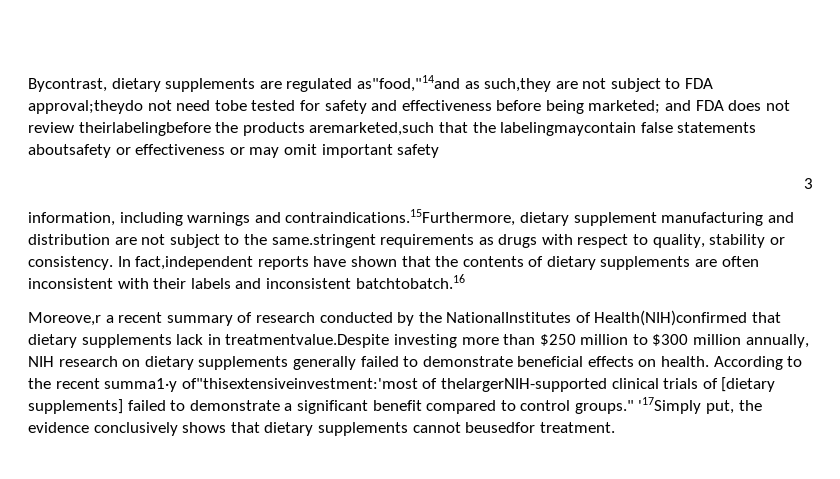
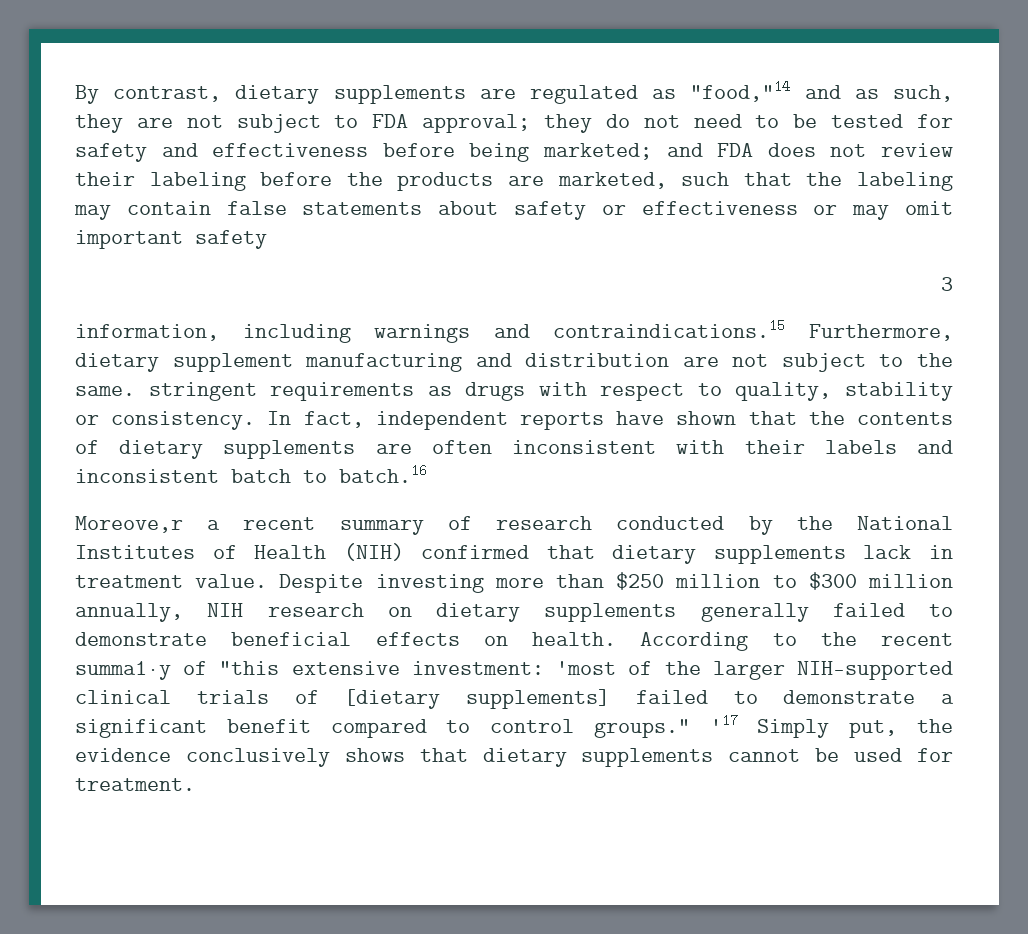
- Bycontrast, dietary supplements are regulated as"food,"14and as such,they are not subject to FDA approval;theydo not need tobe tested for safety and effectiveness before being marketed; and FDA does not review theirlabelingbefore the products aremarketed,such that the labelingmaycontain false statements aboutsafety or effectiveness or may omit important safety
+ By contrast, dietary supplements are regulated as "food,"14 and as such, they are not subject to FDA approval; they do not need to be tested for safety and effectiveness before being marketed; and FDA does not review their labeling before the products are marketed, such that the labeling may contain false statements about safety or effectiveness or may omit important safety
- information, including warnings and contraindications.15Furthermore, dietary supplement manufacturing and distribution are not subject to the same.stringent requirements as drugs with respect to quality, stability or consistency.
+ information, including warnings and contraindications.15 Furthermore, dietary supplement manufacturing and distribution are not subject to the same. stringent requirements as drugs with respect to quality, stability or consistency.
- In fact,independent reports have shown that the contents of dietary supplements are often inconsistent with their labels and inconsistent batchtobatch.16
+ In fact, independent reports have shown that the contents of dietary supplements are often inconsistent with their labels and inconsistent batch to batch.16
- Moreove,r a recent summary of research conducted by the NationalInstitutes of Health(NIH)confirmed that dietary supplements lack in treatmentvalue.Despite investing more than $250 million to $300 million annually, NIH research on dietary supplements generally failed to demonstrate beneficial effects on health.
+ Moreove,r a recent summary of research conducted by the National Institutes of Health (NIH) confirmed that dietary supplements lack in treatment value. Despite investing more than $250 million to $300 million annually, NIH research on dietary supplements generally failed to demonstrate beneficial effects on health.
- According to the recent summa1·y of"thisextensiveinvestment:'most of thelargerNIH-supported clinical trials of [dietary supplements] failed to demonstrate a significant benefit compared to control groups."
+ According to the recent summa1·y of "this extensive investment: 'most of the larger NIH-supported clinical trials of [dietary supplements] failed to demonstrate a significant benefit compared to control groups."
- '17Simply put, the evidence conclusively shows that dietary supplements cannot beusedfor treatment.
+ '17 Simply put, the evidence conclusively shows that dietary supplements cannot be used for treatment.

